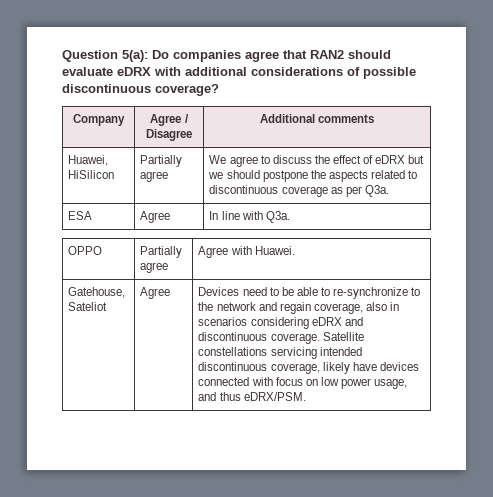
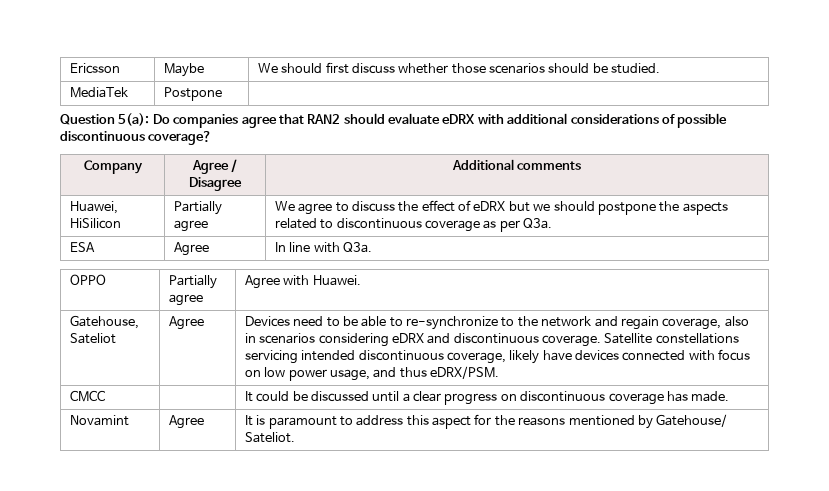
+ Ericsson | Maybe | We should first discuss whether those scenarios should be studied.
+ MediaTek | Postpone |
+ CMCC | | It could be discussed until a clear progress on discontinuous coverage has made.
+ Novamint | Agree | It is paramount to address this aspect for the reasons mentioned by Gatehouse/ Sateliot.

